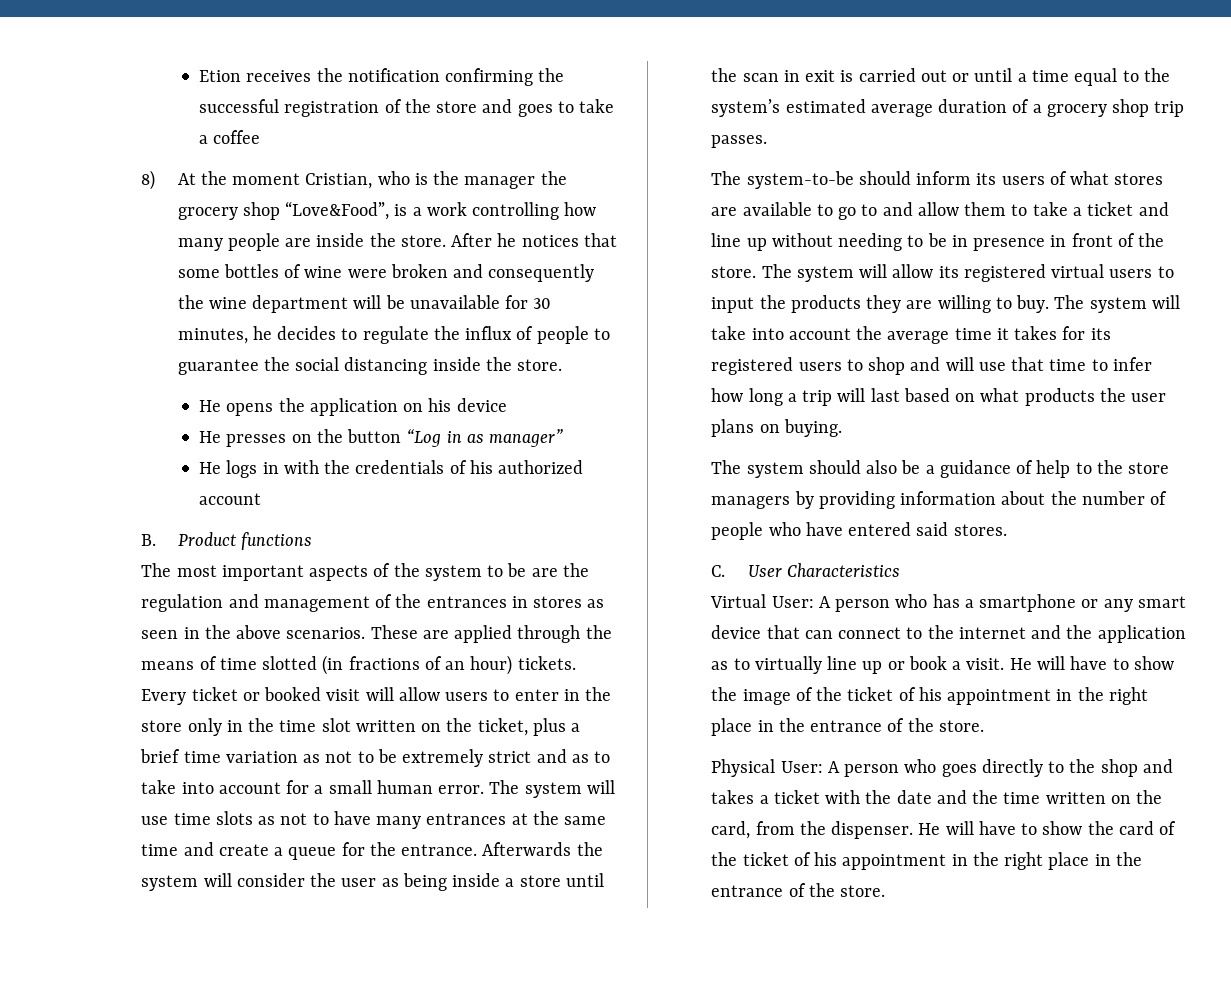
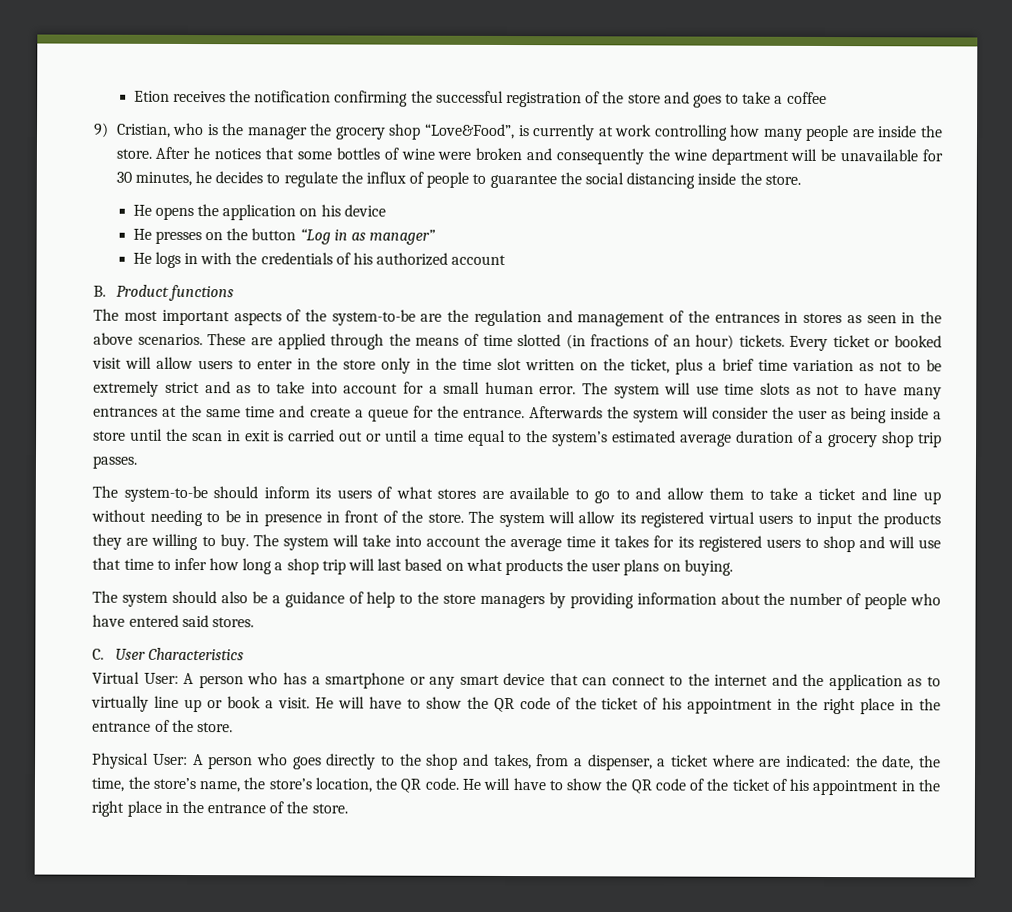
- 8) At the moment Cristian, who is the manager the grocery shop “Love&Food”, is a work controlling how many people are inside the store.
+ 9) Cristian, who is the manager the grocery shop “Love&Food”, is currently at work controlling how many people are inside the store.
- The most important aspects of the system to be are the regulation and management of the entrances in stores as seen in the above scenarios.
+ The most important aspects of the system-to-be are the regulation and management of the entrances in stores as seen in the above scenarios.
- The system will take into account the average time it takes for its registered users to shop and will use that time to infer how long a trip will last based on what products the user plans on buying.
+ The system will take into account the average time it takes for its registered users to shop and will use that time to infer how long a shop trip will last based on what products the user plans on buying.
- Virtual User: A person who has a smartphone or any smart device that can connect to the internet and the application as to virtually line up or book a visit. He will have to show the image of the ticket of his appointment in the right place in the entrance of the store.
+ Virtual User: A person who has a smartphone or any smart device that can connect to the internet and the application as to virtually line up or book a visit. He will have to show the QR code of the ticket of his appointment in the right place in the entrance of the store.
- Physical User: A person who goes directly to the shop and takes a ticket with the date and the time written on the card, from the dispenser. He will have to show the card of the ticket of his appointment in the right place in the entrance of the store.
+ Physical User: A person who goes directly to the shop and takes, from a dispenser, a ticket where are indicated: the date, the time, the store’s name, the store’s location, the QR code. He will have to show the QR code of the ticket of his appointment in the right place in the entrance of the store.

